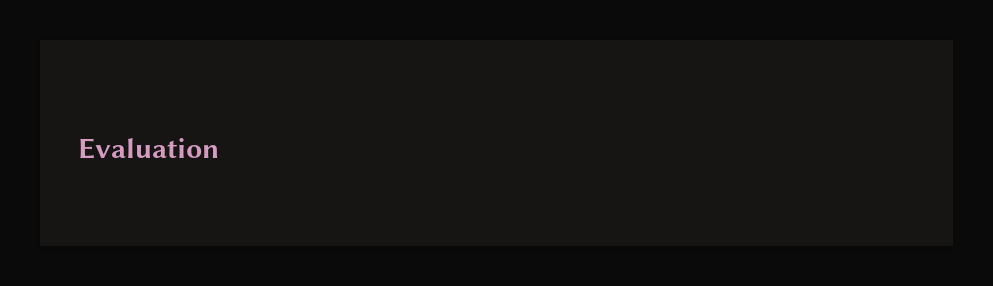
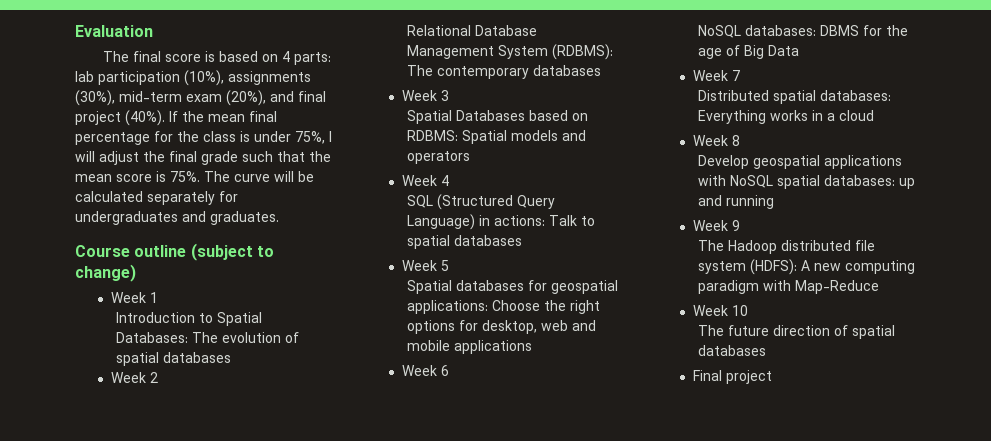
+ The final score is based on 4 parts: lab participation (10%), assignments (30%), mid-term exam (20%), and final project (40%). If the mean final percentage for the class is under 75%, I will adjust the final grade such that the mean score is 75%. The curve will be calculated separately for undergraduates and graduates.
+ Course outline (subject to change)
+ Week 1
+ Introduction to Spatial Databases: The evolution of spatial databases
+ Week 2
+ Relational Database Management System (RDBMS): The contemporary databases
+ Week 3
+ Spatial Databases based on RDBMS: Spatial models and operators
+ Week 4
+ SQL (Structured Query Language) in actions: Talk to spatial databases
+ Week 5
+ Spatial databases for geospatial applications: Choose the right options for desktop, web and mobile applications
+ Week 6
+ NoSQL databases: DBMS for the age of Big Data
+ Week 7
+ Distributed spatial databases: Everything works in a cloud
+ Week 8
+ Develop geospatial applications with NoSQL spatial databases: up and running
+ Week 9
+ The Hadoop distributed file system (HDFS): A new computing paradigm with Map-Reduce
+ Week 10
+ The future direction of spatial databases
+ Final project

